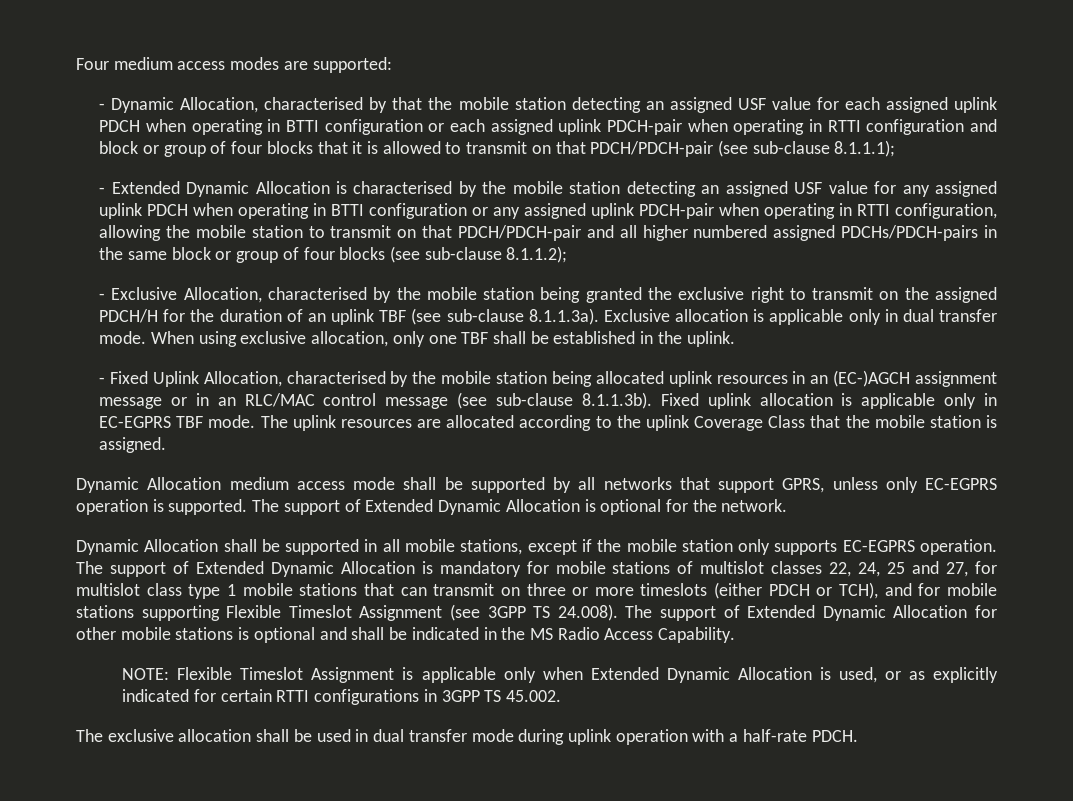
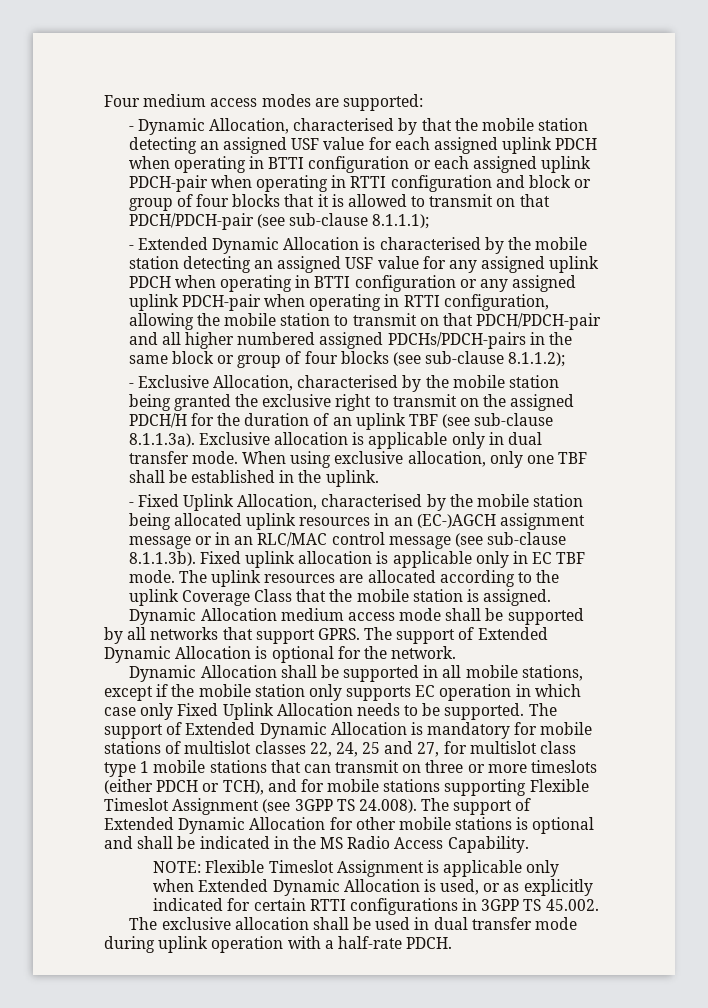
- - Fixed Uplink Allocation, characterised by the mobile station being allocated uplink resources in an (EC-)AGCH assignment message or in an RLC/MAC control message (see sub-clause 8.1.1.3b). Fixed uplink allocation is applicable only in EC-EGPRS TBF mode.
+ - Fixed Uplink Allocation, characterised by the mobile station being allocated uplink resources in an (EC-)AGCH assignment message or in an RLC/MAC control message (see sub-clause 8.1.1.3b). Fixed uplink allocation is applicable only in EC TBF mode.
- Dynamic Allocation medium access mode shall be supported by all networks that support GPRS, unless only EC-EGPRS operation is supported.
+ Dynamic Allocation medium access mode shall be supported by all networks that support GPRS.
- Dynamic Allocation shall be supported in all mobile stations, except if the mobile station only supports EC-EGPRS operation.
+ Dynamic Allocation shall be supported in all mobile stations, except if the mobile station only supports EC operation in which case only Fixed Uplink Allocation needs to be supported.

